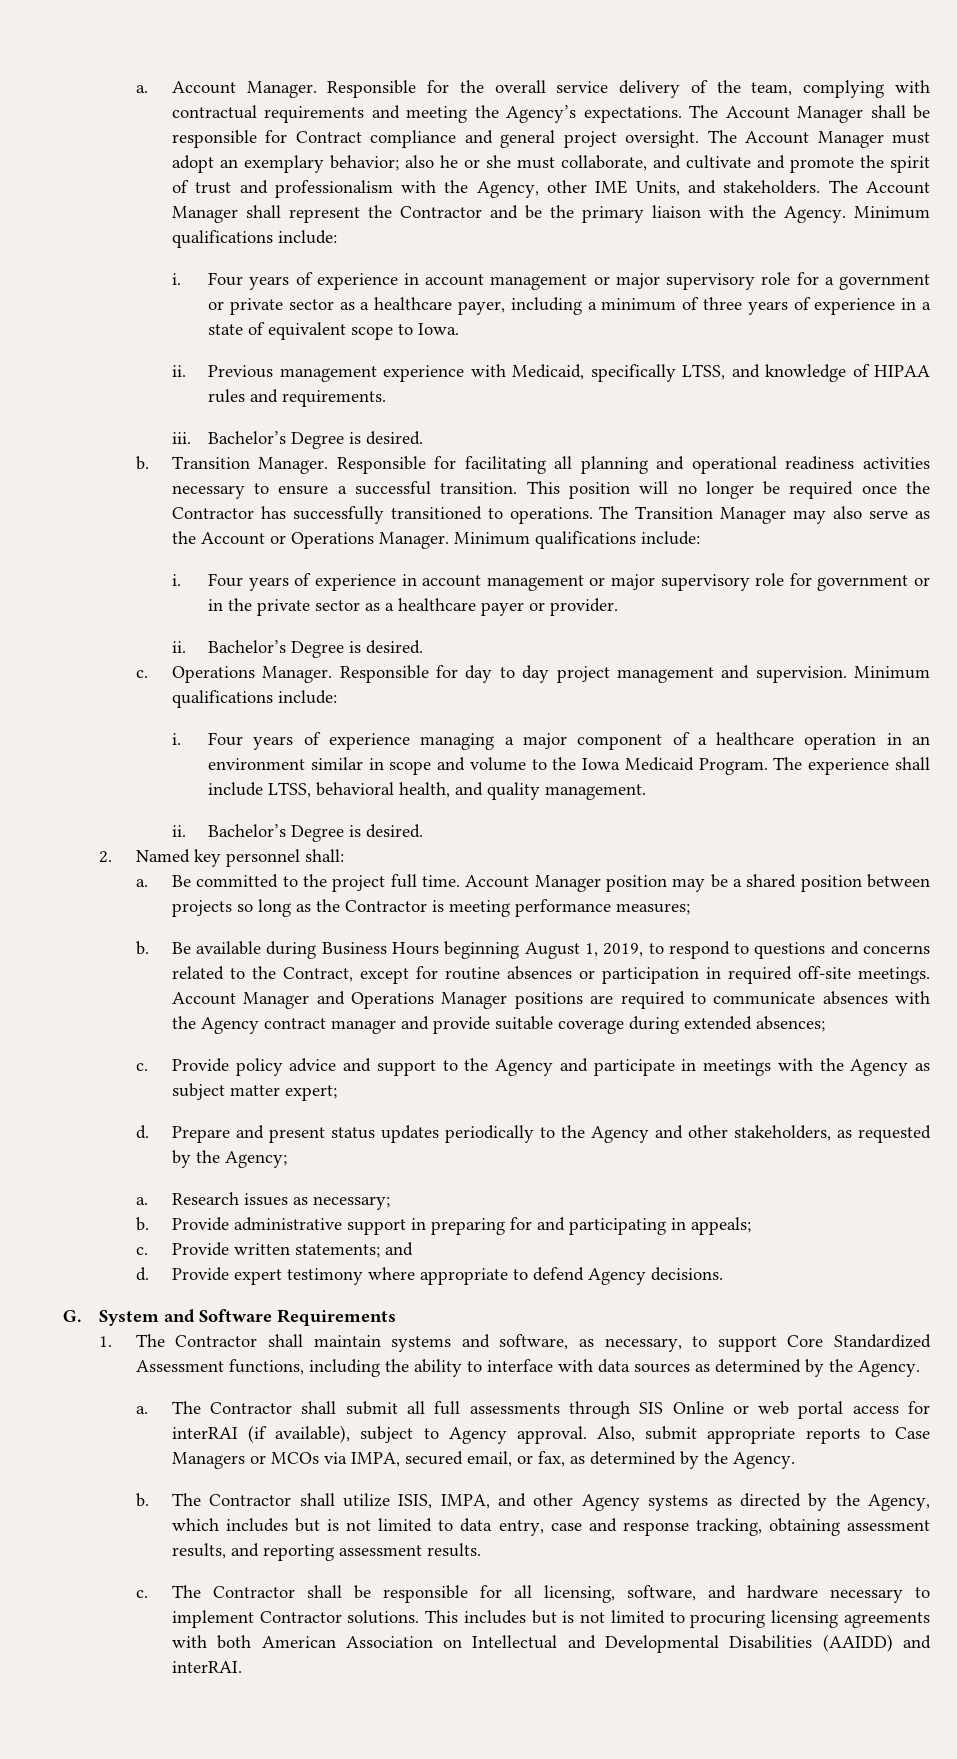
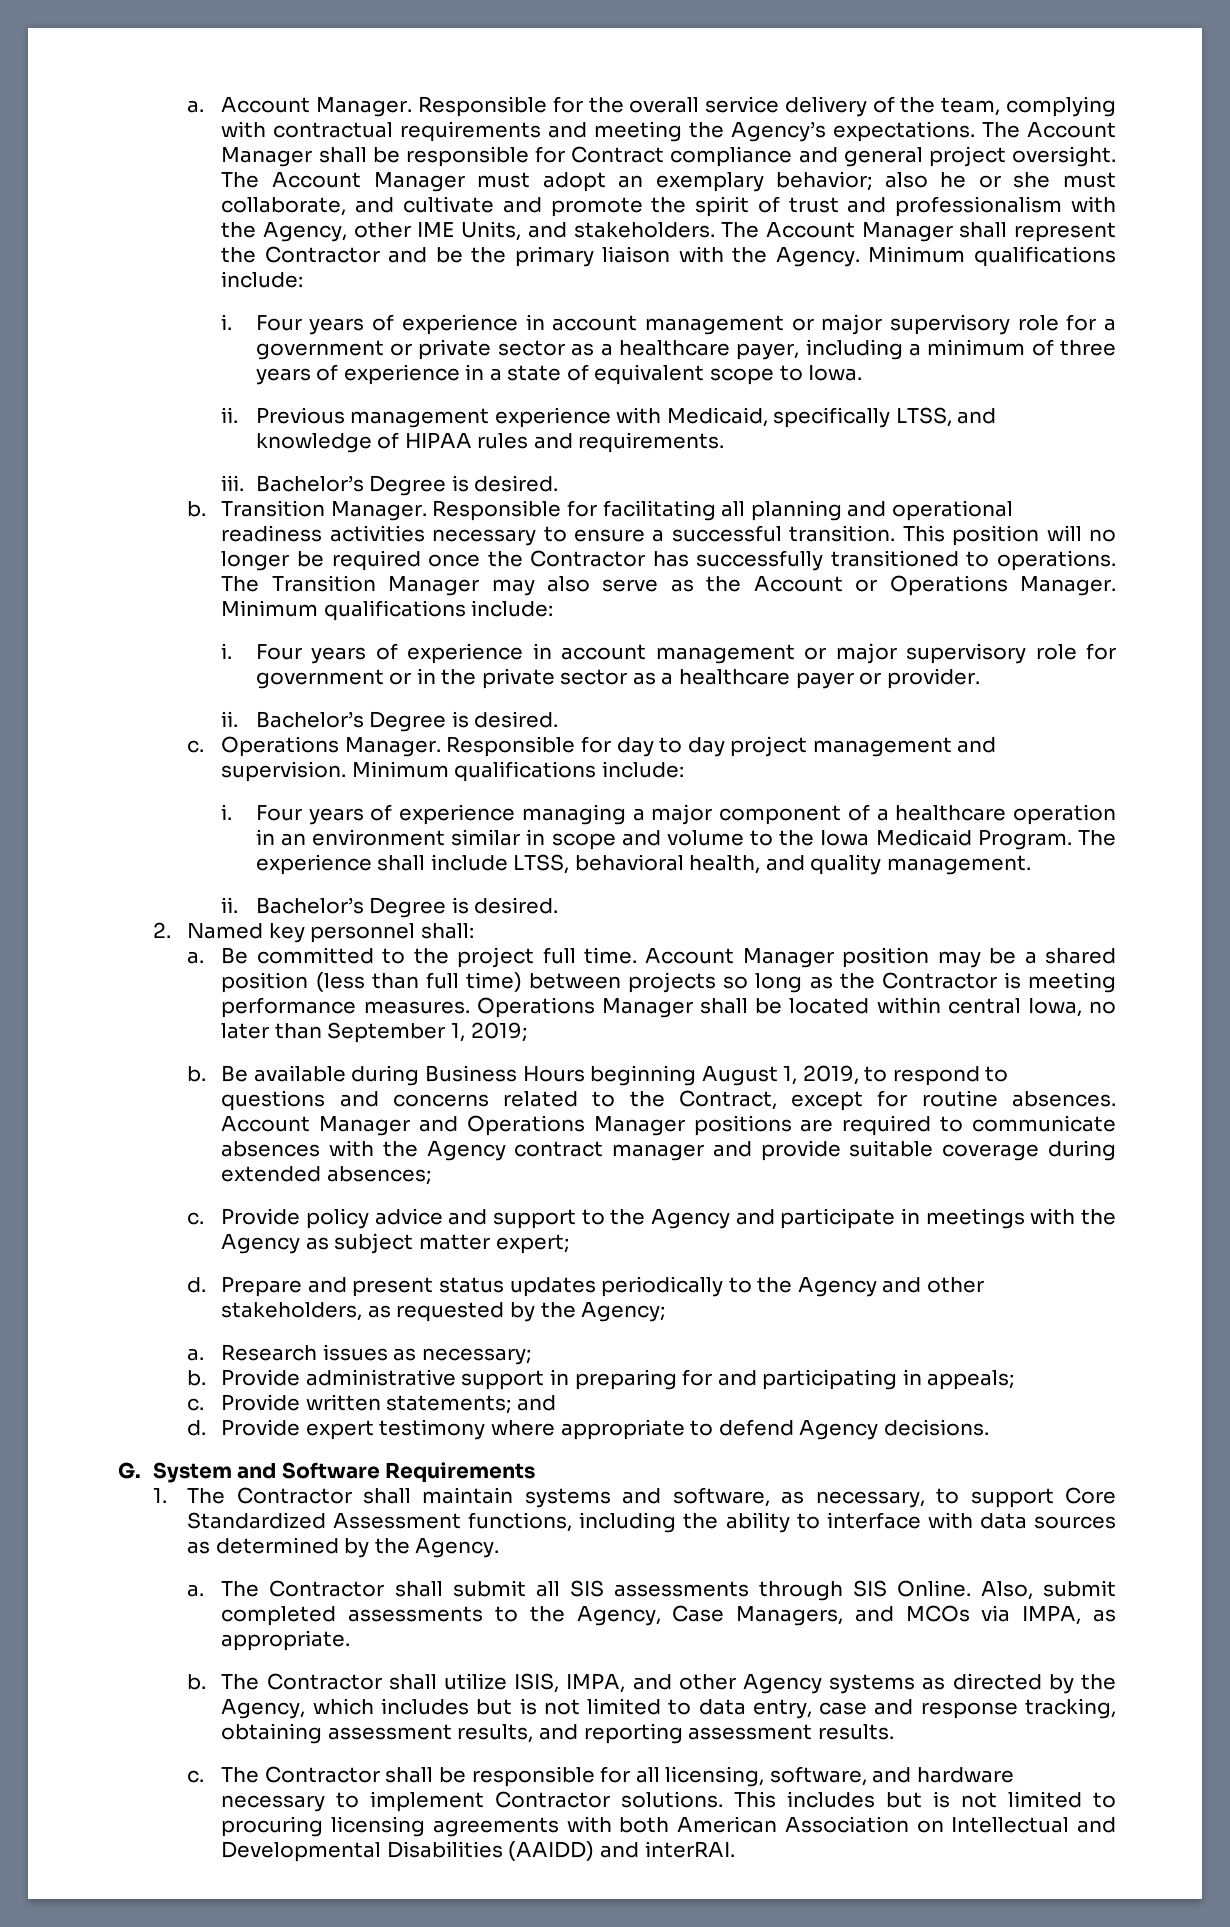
- Account Manager position may be a shared position between projects so long as the Contractor is meeting performance measures;
+ Account Manager position may be a shared position (less than full time) between projects so long as the Contractor is meeting performance measures. Operations Manager shall be located within central Iowa, no later than September 1, 2019;
- Be available during Business Hours beginning August 1, 2019, to respond to questions and concerns related to the Contract, except for routine absences or participation in required off-site meetings.
+ Be available during Business Hours beginning August 1, 2019, to respond to questions and concerns related to the Contract, except for routine absences.
- The Contractor shall submit all full assessments through SIS Online or web portal access for interRAI (if available), subject to Agency approval. Also, submit appropriate reports to Case Managers or MCOs via IMPA, secured email, or fax, as determined by the Agency.
+ The Contractor shall submit all SIS assessments through SIS Online. Also, submit completed assessments to the Agency, Case Managers, and MCOs via IMPA, as appropriate.

